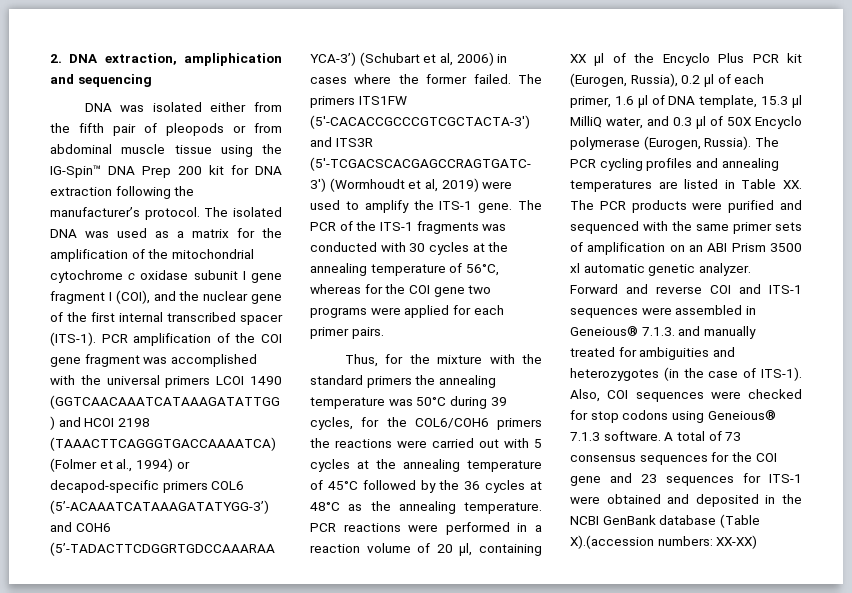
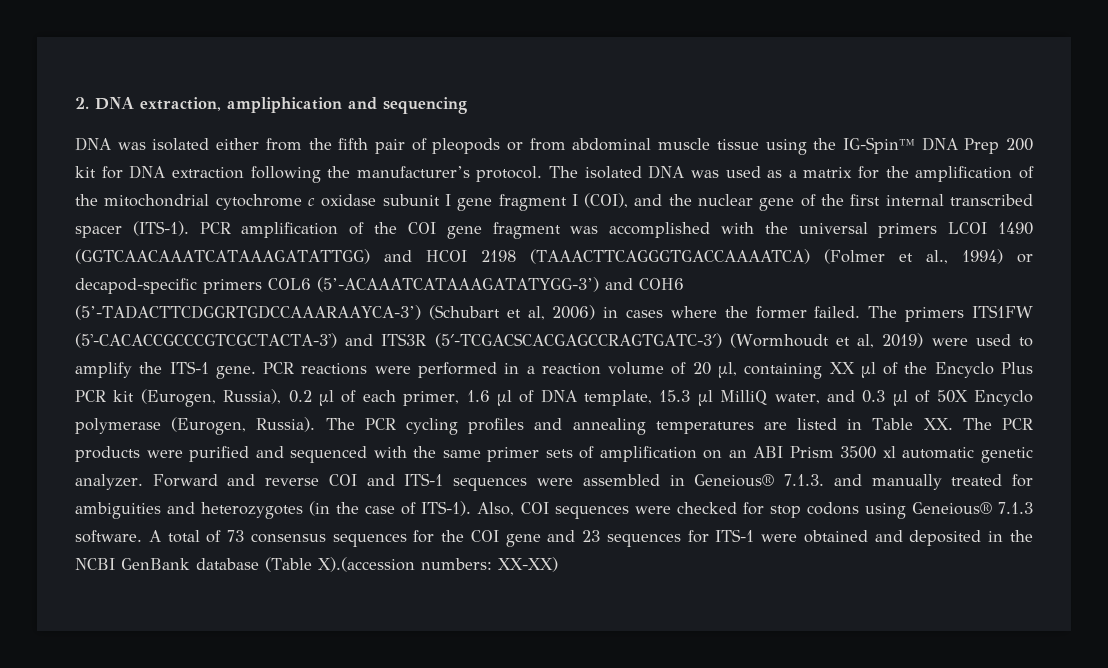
- The PCR of the ITS-1 fragments was conducted with 30 cycles at the annealing temperature of 56°C, whereas for the COI gene two programs were applied for each primer pairs.
- Thus, for the mixture with the standard primers the annealing temperature was 50°C during 39 cycles, for the COL6/COH6 primers the reactions were carried out with 5 cycles at the annealing temperature of 45°C followed by the 36 cycles at 48°C as the annealing temperature.

